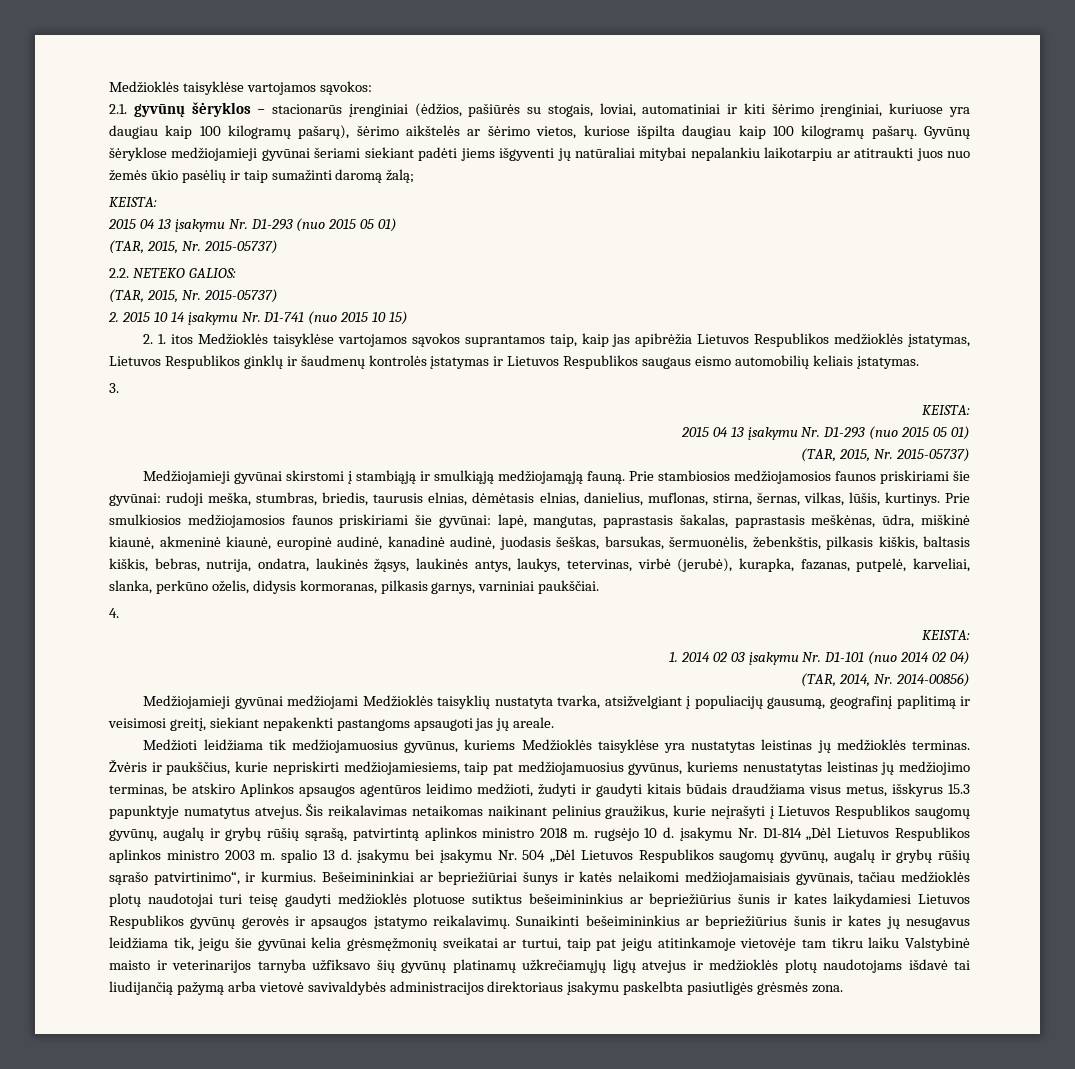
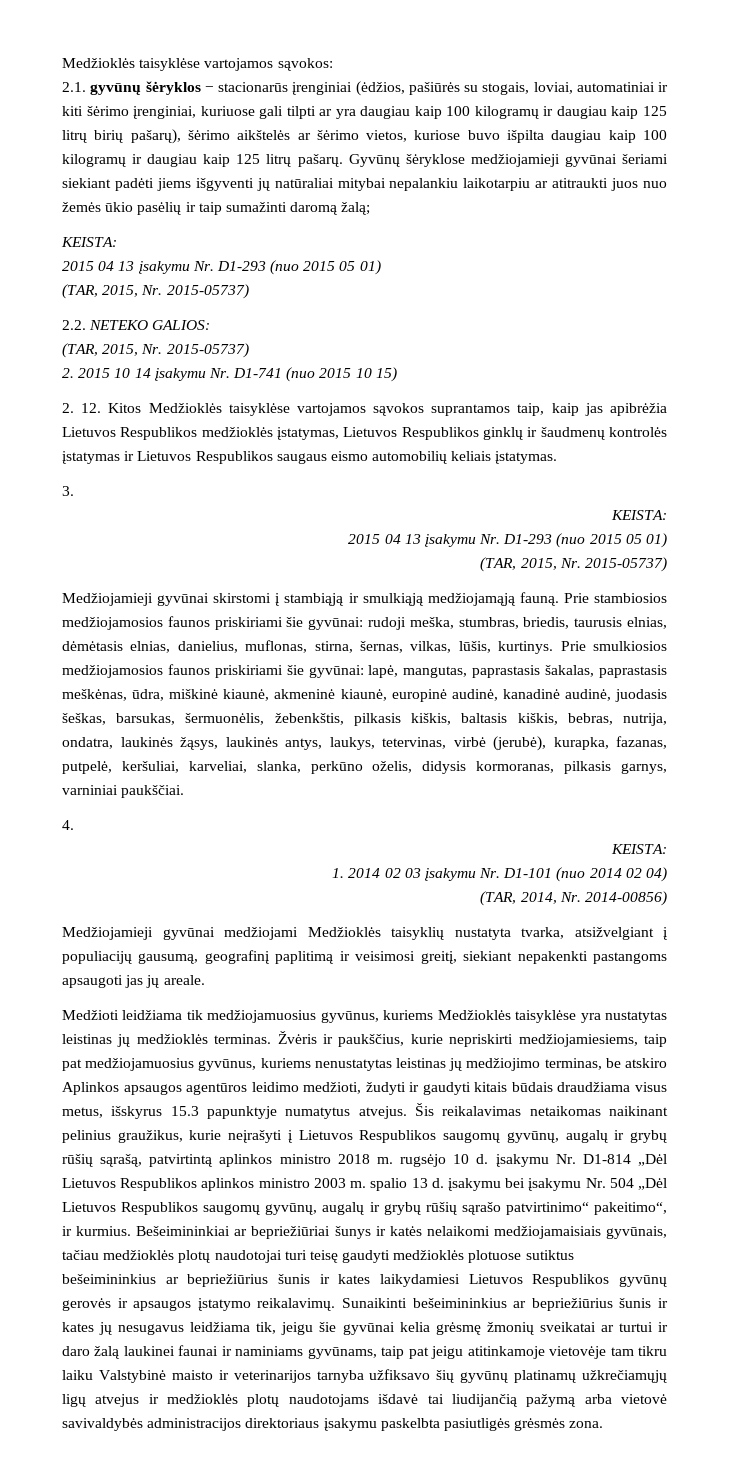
- 2.1. gyvūnų šėryklos − stacionarūs įrenginiai (ėdžios, pašiūrės su stogais, loviai, automatiniai ir kiti šėrimo įrenginiai, kuriuose yra daugiau kaip 100 kilogramų pašarų), šėrimo aikštelės ar šėrimo vietos, kuriose išpilta daugiau kaip 100 kilogramų pašarų.
+ 2.1. gyvūnų šėryklos − stacionarūs įrenginiai (ėdžios, pašiūrės su stogais, loviai, automatiniai ir kiti šėrimo įrenginiai, kuriuose gali tilpti ar yra daugiau kaip 100 kilogramų ir daugiau kaip 125 litrų birių pašarų), šėrimo aikštelės ar šėrimo vietos, kuriose buvo išpilta daugiau kaip 100 kilogramų ir daugiau kaip 125 litrų pašarų.
- 2. 1. itos Medžioklės taisyklėse vartojamos sąvokos suprantamos taip, kaip jas apibrėžia Lietuvos Respublikos medžioklės įstatymas, Lietuvos Respublikos ginklų ir šaudmenų kontrolės įstatymas ir Lietuvos Respublikos saugaus eismo automobilių keliais įstatymas.
+ 2. 12. Kitos Medžioklės taisyklėse vartojamos sąvokos suprantamos taip, kaip jas apibrėžia Lietuvos Respublikos medžioklės įstatymas, Lietuvos Respublikos ginklų ir šaudmenų kontrolės įstatymas ir Lietuvos Respublikos saugaus eismo automobilių keliais įstatymas.
- Prie smulkiosios medžiojamosios faunos priskiriami šie gyvūnai: lapė, mangutas, paprastasis šakalas, paprastasis meškėnas, ūdra, miškinė kiaunė, akmeninė kiaunė, europinė audinė, kanadinė audinė, juodasis šeškas, barsukas, šermuonėlis, žebenkštis, pilkasis kiškis, baltasis kiškis, bebras, nutrija, ondatra, laukinės žąsys, laukinės antys, laukys, tetervinas, virbė (jerubė), kurapka, fazanas, putpelė, karveliai, slanka, perkūno oželis, didysis kormoranas, pilkasis garnys, varniniai paukščiai.
+ Prie smulkiosios medžiojamosios faunos priskiriami šie gyvūnai: lapė, mangutas, paprastasis šakalas, paprastasis meškėnas, ūdra, miškinė kiaunė, akmeninė kiaunė, europinė audinė, kanadinė audinė, juodasis šeškas, barsukas, šermuonėlis, žebenkštis, pilkasis kiškis, baltasis kiškis, bebras, nutrija, ondatra, laukinės žąsys, laukinės antys, laukys, tetervinas, virbė (jerubė), kurapka, fazanas, putpelė, keršuliai, karveliai, slanka, perkūno oželis, didysis kormoranas, pilkasis garnys, varniniai paukščiai.
- Šis reikalavimas netaikomas naikinant pelinius graužikus, kurie neįrašyti į Lietuvos Respublikos saugomų gyvūnų, augalų ir grybų rūšių sąrašą, patvirtintą aplinkos ministro 2018 m. rugsėjo 10 d. įsakymu Nr. D1-814 „Dėl Lietuvos Respublikos aplinkos ministro 2003 m. spalio 13 d. įsakymu bei įsakymu Nr. 504 „Dėl Lietuvos Respublikos saugomų gyvūnų, augalų ir grybų rūšių sąrašo patvirtinimo“, ir kurmius.
+ Šis reikalavimas netaikomas naikinant pelinius graužikus, kurie neįrašyti į Lietuvos Respublikos saugomų gyvūnų, augalų ir grybų rūšių sąrašą, patvirtintą aplinkos ministro 2018 m. rugsėjo 10 d. įsakymu Nr. D1-814 „Dėl Lietuvos Respublikos aplinkos ministro 2003 m. spalio 13 d. įsakymu bei įsakymu Nr. 504 „Dėl Lietuvos Respublikos saugomų gyvūnų, augalų ir grybų rūšių sąrašo patvirtinimo“ pakeitimo“, ir kurmius.
- Sunaikinti bešeimininkius ar bepriežiūrius šunis ir kates jų nesugavus leidžiama tik, jeigu šie gyvūnai kelia grėsmęžmonių sveikatai ar turtui, taip pat jeigu atitinkamoje vietovėje tam tikru laiku Valstybinė maisto ir veterinarijos tarnyba užfiksavo šių gyvūnų platinamų užkrečiamųjų ligų atvejus ir medžioklės plotų naudotojams išdavė tai liudijančią pažymą arba vietovė savivaldybės administracijos direktoriaus įsakymu paskelbta pasiutligės grėsmės zona.
+ Sunaikinti bešeimininkius ar bepriežiūrius šunis ir kates jų nesugavus leidžiama tik, jeigu šie gyvūnai kelia grėsmę žmonių sveikatai ar turtui ir daro žalą laukinei faunai ir naminiams gyvūnams, taip pat jeigu atitinkamoje vietovėje tam tikru laiku Valstybinė maisto ir veterinarijos tarnyba užfiksavo šių gyvūnų platinamų užkrečiamųjų ligų atvejus ir medžioklės plotų naudotojams išdavė tai liudijančią pažymą arba vietovė savivaldybės administracijos direktoriaus įsakymu paskelbta pasiutligės grėsmės zona.

